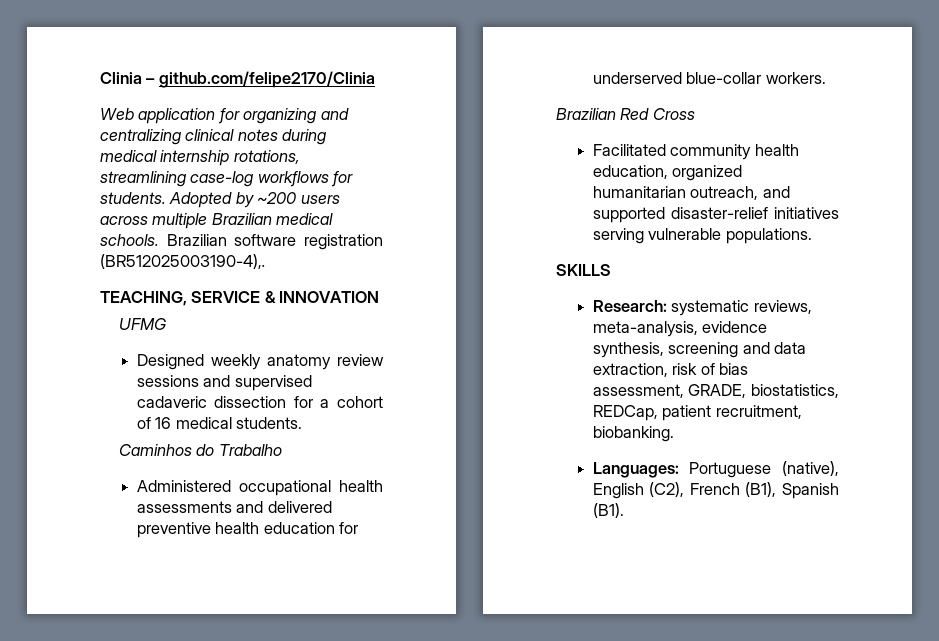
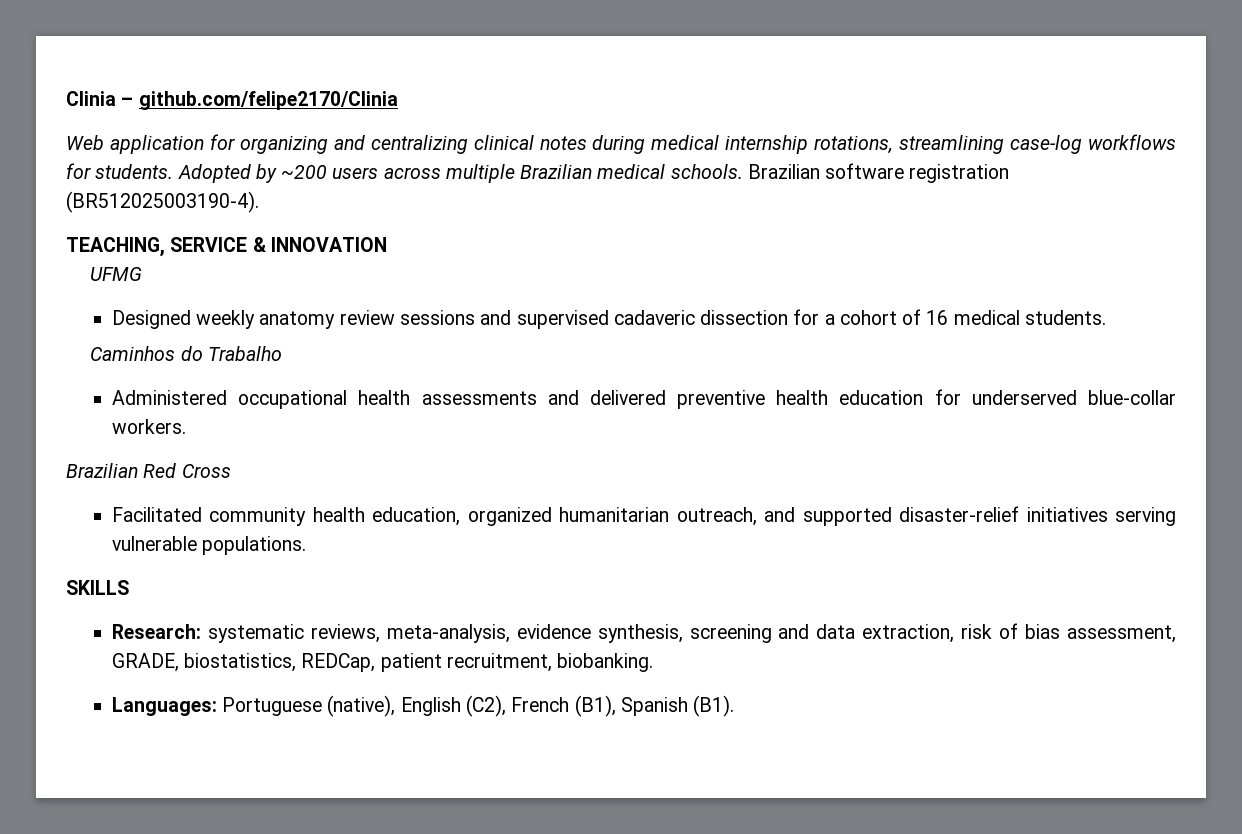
- Brazilian software registration (BR512025003190-4),.
+ Brazilian software registration (BR512025003190-4).

